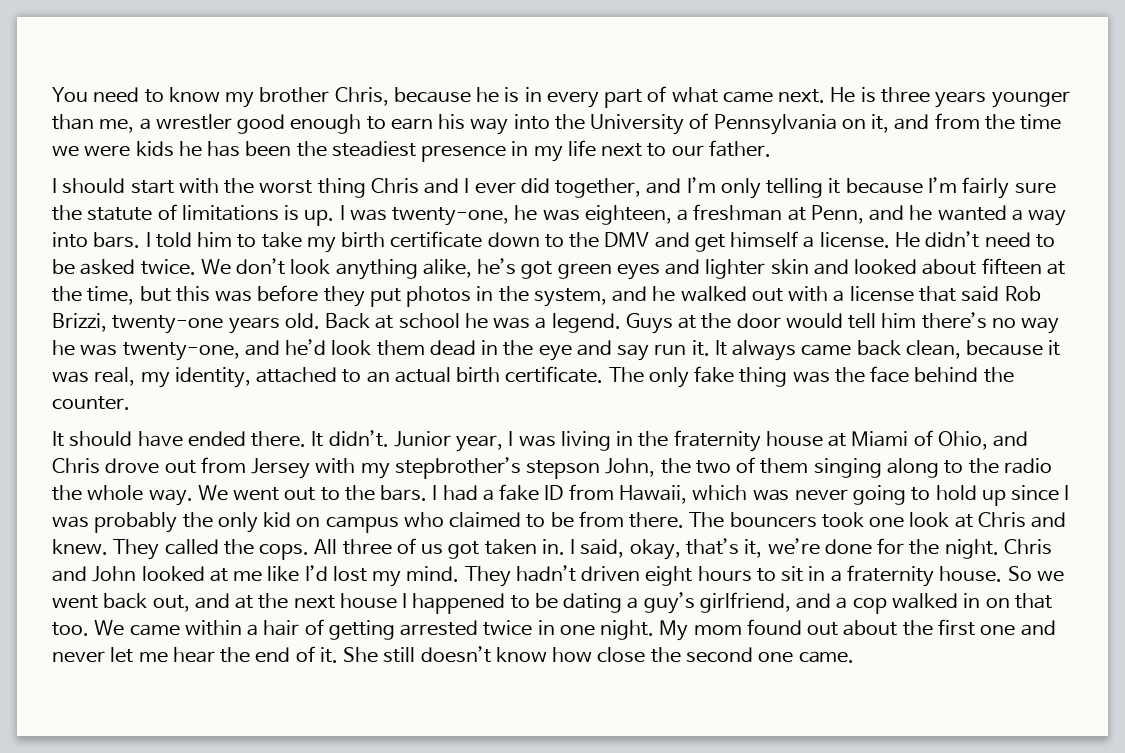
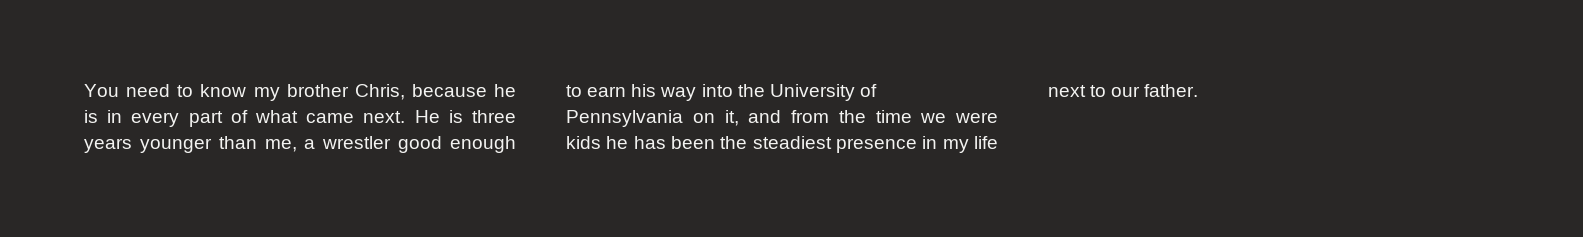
- I should start with the worst thing Chris and I ever did together, and I’m only telling it because I’m fairly sure the statute of limitations is up. I was twenty-one, he was eighteen, a freshman at Penn, and he wanted a way into bars. I told him to take my birth certificate down to the DMV and get himself a license. He didn’t need to be asked twice. We don’t look anything alike, he’s got green eyes and lighter skin and looked about fifteen at the time, but this was before they put photos in the system, and he walked out with a license that said Rob Brizzi, twenty-one years old. Back at school he was a legend. Guys at the door would tell him there’s no way he was twenty-one, and he’d look them dead in the eye and say run it. It always came back clean, because it was real, my identity, attached to an actual birth certificate. The only fake thing was the face behind the counter.
- It should have ended there. It didn’t. Junior year, I was living in the fraternity house at Miami of Ohio, and Chris drove out from Jersey with my stepbrother’s stepson John, the two of them singing along to the radio the whole way. We went out to the bars. I had a fake ID from Hawaii, which was never going to hold up since I was probably the only kid on campus who claimed to be from there. The bouncers took one look at Chris and knew. They called the cops. All three of us got taken in. I said, okay, that’s it, we’re done for the night. Chris and John looked at me like I’d lost my mind. They hadn’t driven eight hours to sit in a fraternity house. So we went back out, and at the next house I happened to be dating a guy’s girlfriend, and a cop walked in on that too. We came within a hair of getting arrested twice in one night. My mom found out about the first one and never let me hear the end of it. She still doesn’t know how close the second one came.

